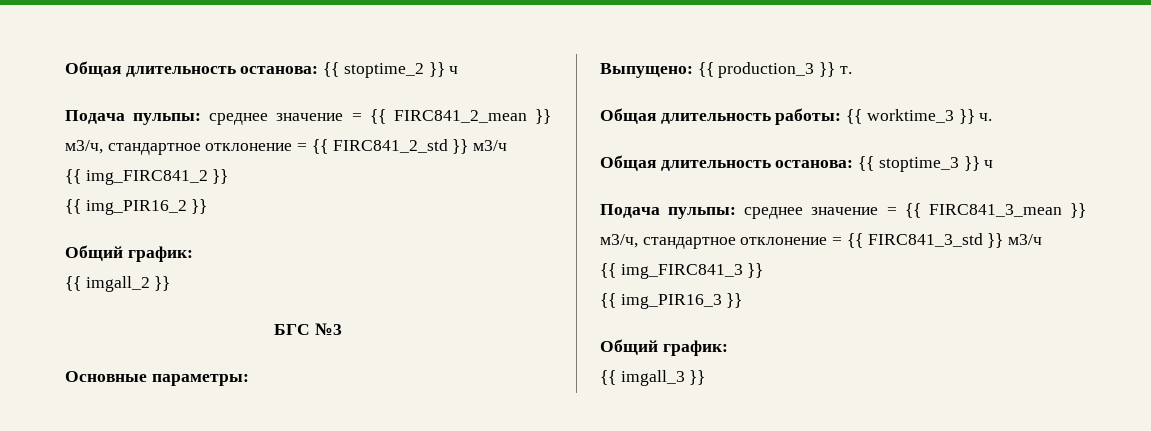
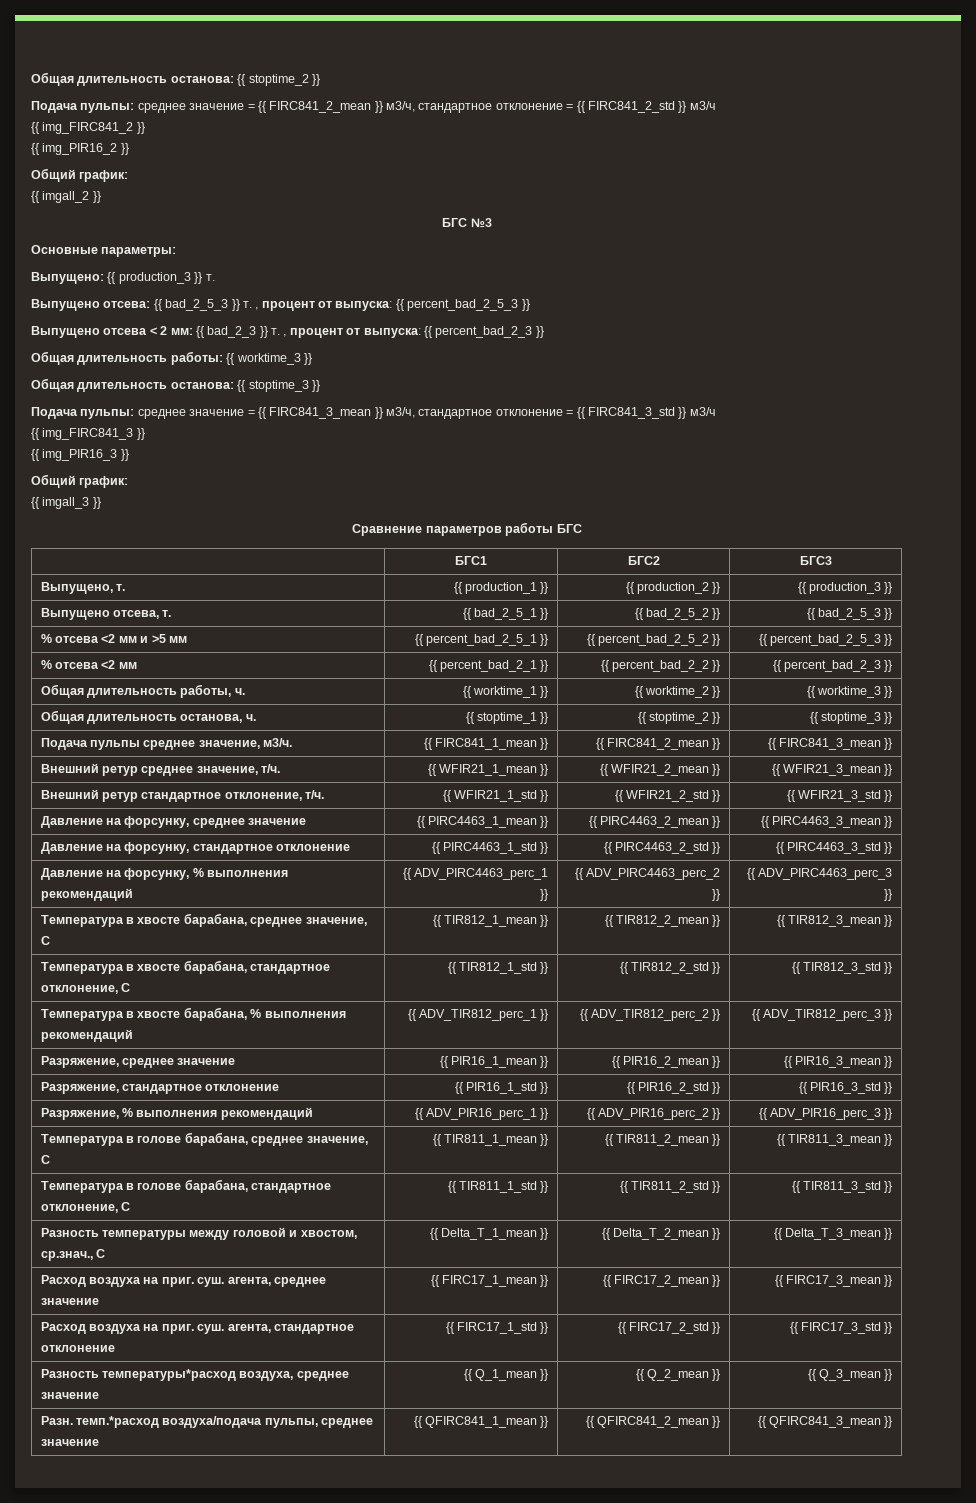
- Общая длительность останова: {{ stoptime_2 }} ч
+ Общая длительность останова: {{ stoptime_2 }}
+ Выпущено отсева: {{ bad_2_5_3 }} т. , процент от выпуска: {{ percent_bad_2_5_3 }}
+ Выпущено отсева < 2 мм: {{ bad_2_3 }} т. , процент от выпуска: {{ percent_bad_2_3 }}
- Общая длительность работы: {{ worktime_3 }} ч.
+ Общая длительность работы: {{ worktime_3 }}
- Общая длительность останова: {{ stoptime_3 }} ч
+ Общая длительность останова: {{ stoptime_3 }}
+ Сравнение параметров работы БГС
+ | БГС1 | БГС2 | БГС3
+ Выпущено, т. | {{ production_1 }} | {{ production_2 }} | {{ production_3 }}
+ Выпущено отсева, т. | {{ bad_2_5_1 }} | {{ bad_2_5_2 }} | {{ bad_2_5_3 }}
+ % отсева <2 мм и >5 мм | {{ percent_bad_2_5_1 }} | {{ percent_bad_2_5_2 }} | {{ percent_bad_2_5_3 }}
+ % отсева <2 мм | {{ percent_bad_2_1 }} | {{ percent_bad_2_2 }} | {{ percent_bad_2_3 }}
+ Общая длительность работы, ч. | {{ worktime_1 }} | {{ worktime_2 }} | {{ worktime_3 }}
+ Общая длительность останова, ч. | {{ stoptime_1 }} | {{ stoptime_2 }} | {{ stoptime_3 }}
+ Подача пульпы среднее значение, м3/ч. | {{ FIRC841_1_mean }} | {{ FIRC841_2_mean }} | {{ FIRC841_3_mean }}
+ Внешний ретур среднее значение, т/ч. | {{ WFIR21_1_mean }} | {{ WFIR21_2_mean }} | {{ WFIR21_3_mean }}
+ Внешний ретур стандартное отклонение, т/ч. | {{ WFIR21_1_std }} | {{ WFIR21_2_std }} | {{ WFIR21_3_std }}
+ Давление на форсунку, среднее значение | {{ PIRC4463_1_mean }} | {{ PIRC4463_2_mean }} | {{ PIRC4463_3_mean }}
+ Давление на форсунку, стандартное отклонение | {{ PIRC4463_1_std }} | {{ PIRC4463_2_std }} | {{ PIRC4463_3_std }}
+ Давление на форсунку, % выполнения рекомендаций | {{ ADV_PIRC4463_perc_1 }} | {{ ADV_PIRC4463_perc_2 }} | {{ ADV_PIRC4463_perc_3 }}
+ Температура в хвосте барабана, среднее значение, С | {{ TIR812_1_mean }} | {{ TIR812_2_mean }} | {{ TIR812_3_mean }}
+ Температура в хвосте барабана, стандартное отклонение, С | {{ TIR812_1_std }} | {{ TIR812_2_std }} | {{ TIR812_3_std }}
+ Температура в хвосте барабана, % выполнения рекомендаций | {{ ADV_TIR812_perc_1 }} | {{ ADV_TIR812_perc_2 }} | {{ ADV_TIR812_perc_3 }}
+ Разряжение, среднее значение | {{ PIR16_1_mean }} | {{ PIR16_2_mean }} | {{ PIR16_3_mean }}
+ Разряжение, стандартное отклонение | {{ PIR16_1_std }} | {{ PIR16_2_std }} | {{ PIR16_3_std }}
+ Разряжение, % выполнения рекомендаций | {{ ADV_PIR16_perc_1 }} | {{ ADV_PIR16_perc_2 }} | {{ ADV_PIR16_perc_3 }}
+ Температура в голове барабана, среднее значение, С | {{ TIR811_1_mean }} | {{ TIR811_2_mean }} | {{ TIR811_3_mean }}
+ Температура в голове барабана, стандартное отклонение, С | {{ TIR811_1_std }} | {{ TIR811_2_std }} | {{ TIR811_3_std }}
+ Разность температуры между головой и хвостом, ср.знач., С | {{ Delta_T_1_mean }} | {{ Delta_T_2_mean }} | {{ Delta_T_3_mean }}
+ Расход воздуха на приг. суш. агента, среднее значение | {{ FIRC17_1_mean }} | {{ FIRC17_2_mean }} | {{ FIRC17_3_mean }}
+ Расход воздуха на приг. суш. агента, стандартное отклонение | {{ FIRC17_1_std }} | {{ FIRC17_2_std }} | {{ FIRC17_3_std }}
+ Разность температуры*расход воздуха, среднее значение | {{ Q_1_mean }} | {{ Q_2_mean }} | {{ Q_3_mean }}
+ Разн. темп.*расход воздуха/подача пульпы, среднее значение | {{ QFIRC841_1_mean }} | {{ QFIRC841_2_mean }} | {{ QFIRC841_3_mean }}

